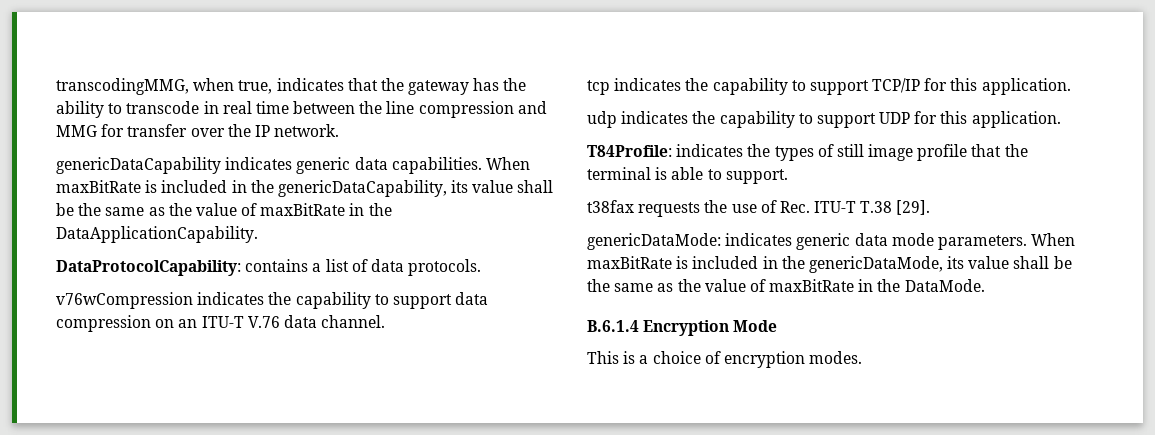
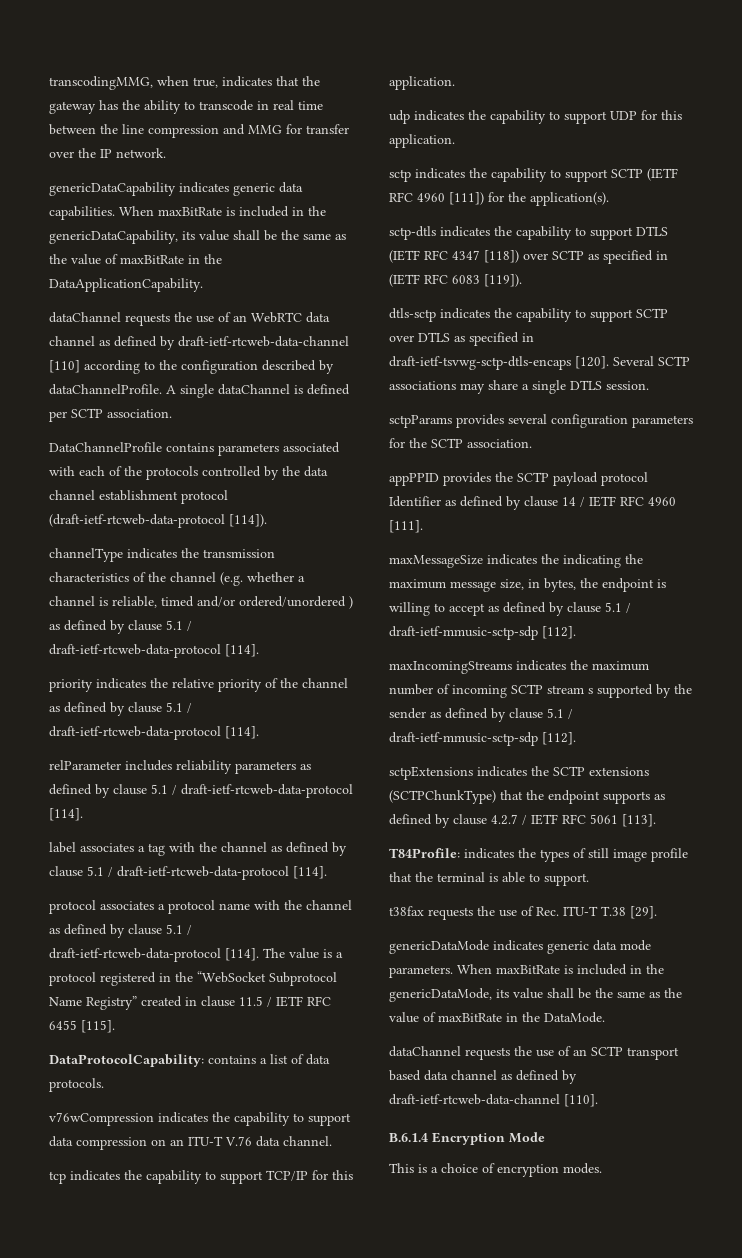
+ dataChannel requests the use of an WebRTC data channel as defined by draft-ietf-rtcweb-data-channel [110] according to the configuration described by dataChannelProfile. A single dataChannel is defined per SCTP association.
+ DataChannelProfile contains parameters associated with each of the protocols controlled by the data channel establishment protocol (draft-ietf-rtcweb-data-protocol [114]).
+ channelType indicates the transmission characteristics of the channel (e.g. whether a channel is reliable, timed and/or ordered/unordered ) as defined by clause 5.1 / draft-ietf-rtcweb-data-protocol [114].
+ priority indicates the relative priority of the channel as defined by clause 5.1 / draft-ietf-rtcweb-data-protocol [114].
+ relParameter includes reliability parameters as defined by clause 5.1 / draft-ietf-rtcweb-data-protocol [114].
+ label associates a tag with the channel as defined by clause 5.1 / draft-ietf-rtcweb-data-protocol [114].
+ protocol associates a protocol name with the channel as defined by clause 5.1 / draft-ietf-rtcweb-data-protocol [114]. The value is a protocol registered in the “WebSocket Subprotocol Name Registry” created in clause 11.5 / IETF RFC 6455 [115].
+ sctp indicates the capability to support SCTP (IETF RFC 4960 [111]) for the application(s).
+ sctp-dtls indicates the capability to support DTLS (IETF RFC 4347 [118]) over SCTP as specified in (IETF RFC 6083 [119]).
+ dtls-sctp indicates the capability to support SCTP over DTLS as specified in draft-ietf-tsvwg-sctp-dtls-encaps [120]. Several SCTP associations may share a single DTLS session.
+ sctpParams provides several configuration parameters for the SCTP association.
+ appPPID provides the SCTP payload protocol Identifier as defined by clause 14 / IETF RFC 4960 [111].
+ maxMessageSize indicates the indicating the maximum message size, in bytes, the endpoint is willing to accept as defined by clause 5.1 / draft-ietf-mmusic-sctp-sdp [112].
+ maxIncomingStreams indicates the maximum number of incoming SCTP stream s supported by the sender as defined by clause 5.1 / draft-ietf-mmusic-sctp-sdp [112].
+ sctpExtensions indicates the SCTP extensions (SCTPChunkType) that the endpoint supports as defined by clause 4.2.7 / IETF RFC 5061 [113].
- genericDataMode: indicates generic data mode parameters.
+ genericDataMode indicates generic data mode parameters.
+ dataChannel requests the use of an SCTP transport based data channel as defined by draft-ietf-rtcweb-data-channel [110].

